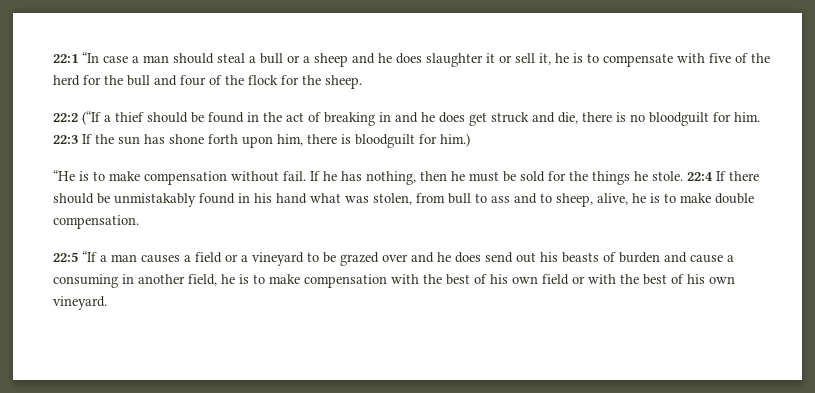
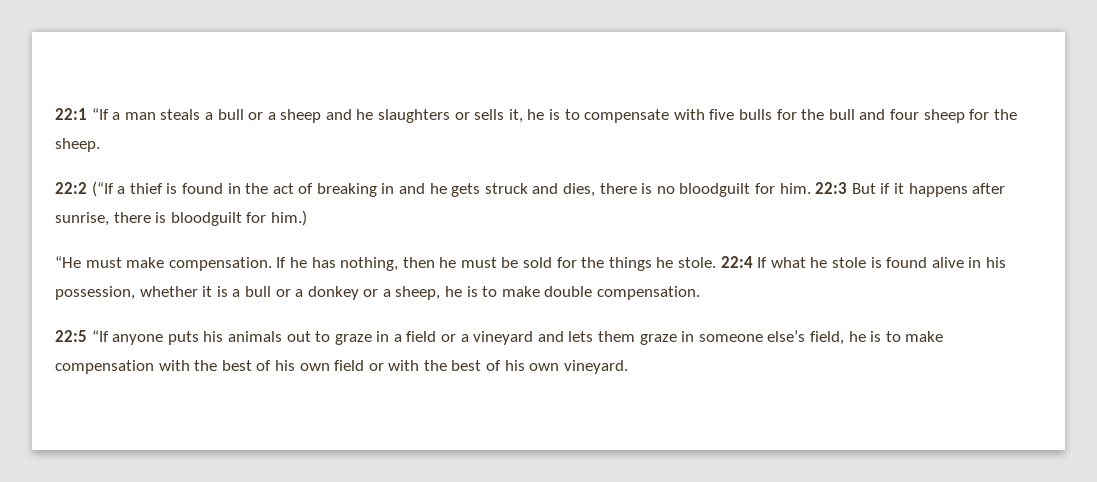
- 22:1 “In case a man should steal a bull or a sheep and he does slaughter it or sell it, he is to compensate with five of the herd for the bull and four of the flock for the sheep.
+ 22:1 “If a man steals a bull or a sheep and he slaughters or sells it, he is to compensate with five bulls for the bull and four sheep for the sheep.
- 22:2 (“If a thief should be found in the act of breaking in and he does get struck and die, there is no bloodguilt for him.
+ 22:2 (“If a thief is found in the act of breaking in and he gets struck and dies, there is no bloodguilt for him.
- 22:3 If the sun has shone forth upon him, there is bloodguilt for him.)
+ 22:3 But if it happens after sunrise, there is bloodguilt for him.)
- “He is to make compensation without fail.
+ “He must make compensation.
- 22:4 If there should be unmistakably found in his hand what was stolen, from bull to ass and to sheep, alive, he is to make double compensation.
+ 22:4 If what he stole is found alive in his possession, whether it is a bull or a donkey or a sheep, he is to make double compensation.
- 22:5 “If a man causes a field or a vineyard to be grazed over and he does send out his beasts of burden and cause a consuming in another field, he is to make compensation with the best of his own field or with the best of his own vineyard.
+ 22:5 “If anyone puts his animals out to graze in a field or a vineyard and lets them graze in someone else’s field, he is to make compensation with the best of his own field or with the best of his own vineyard.

